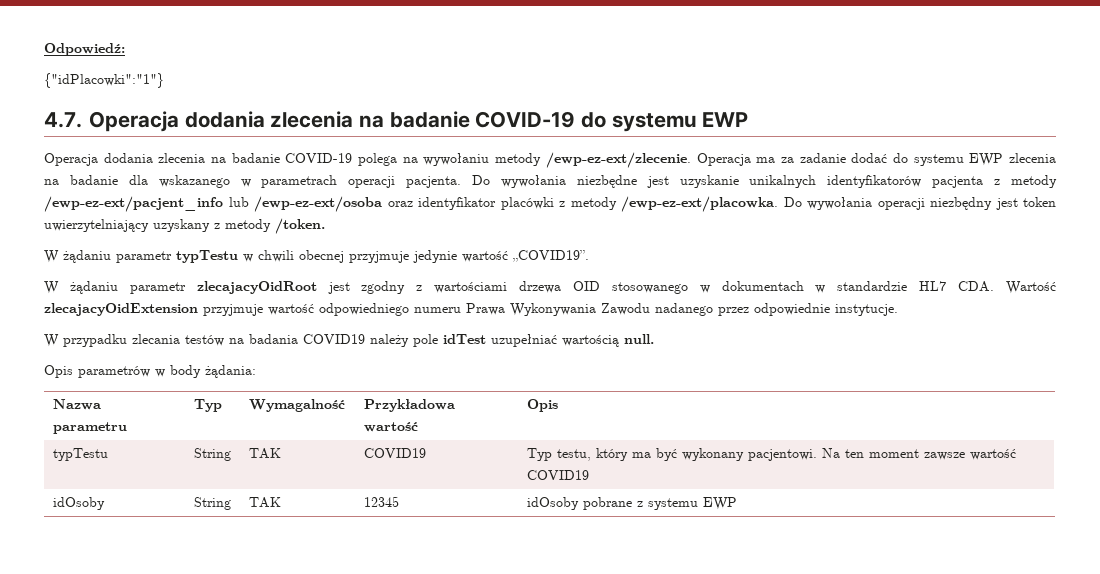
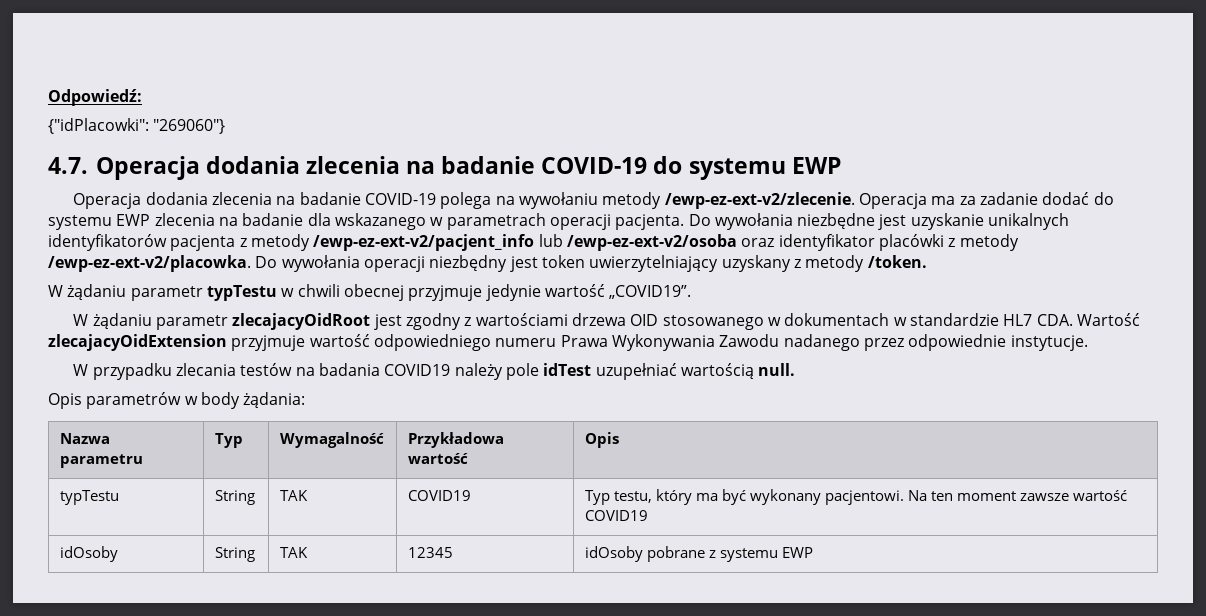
- {"idPlacowki":"1"}
+ {"idPlacowki": "269060"}
- Operacja dodania zlecenia na badanie COVID-19 polega na wywołaniu metody /ewp-ez-ext/zlecenie.
+ Operacja dodania zlecenia na badanie COVID-19 polega na wywołaniu metody /ewp-ez-ext-v2/zlecenie.
- Do wywołania niezbędne jest uzyskanie unikalnych identyfikatorów pacjenta z metody /ewp-ez-ext/pacjent_info lub /ewp-ez-ext/osoba oraz identyfikator placówki z metody /ewp-ez-ext/placowka.
+ Do wywołania niezbędne jest uzyskanie unikalnych identyfikatorów pacjenta z metody /ewp-ez-ext-v2/pacjent_info lub /ewp-ez-ext-v2/osoba oraz identyfikator placówki z metody /ewp-ez-ext-v2/placowka.

